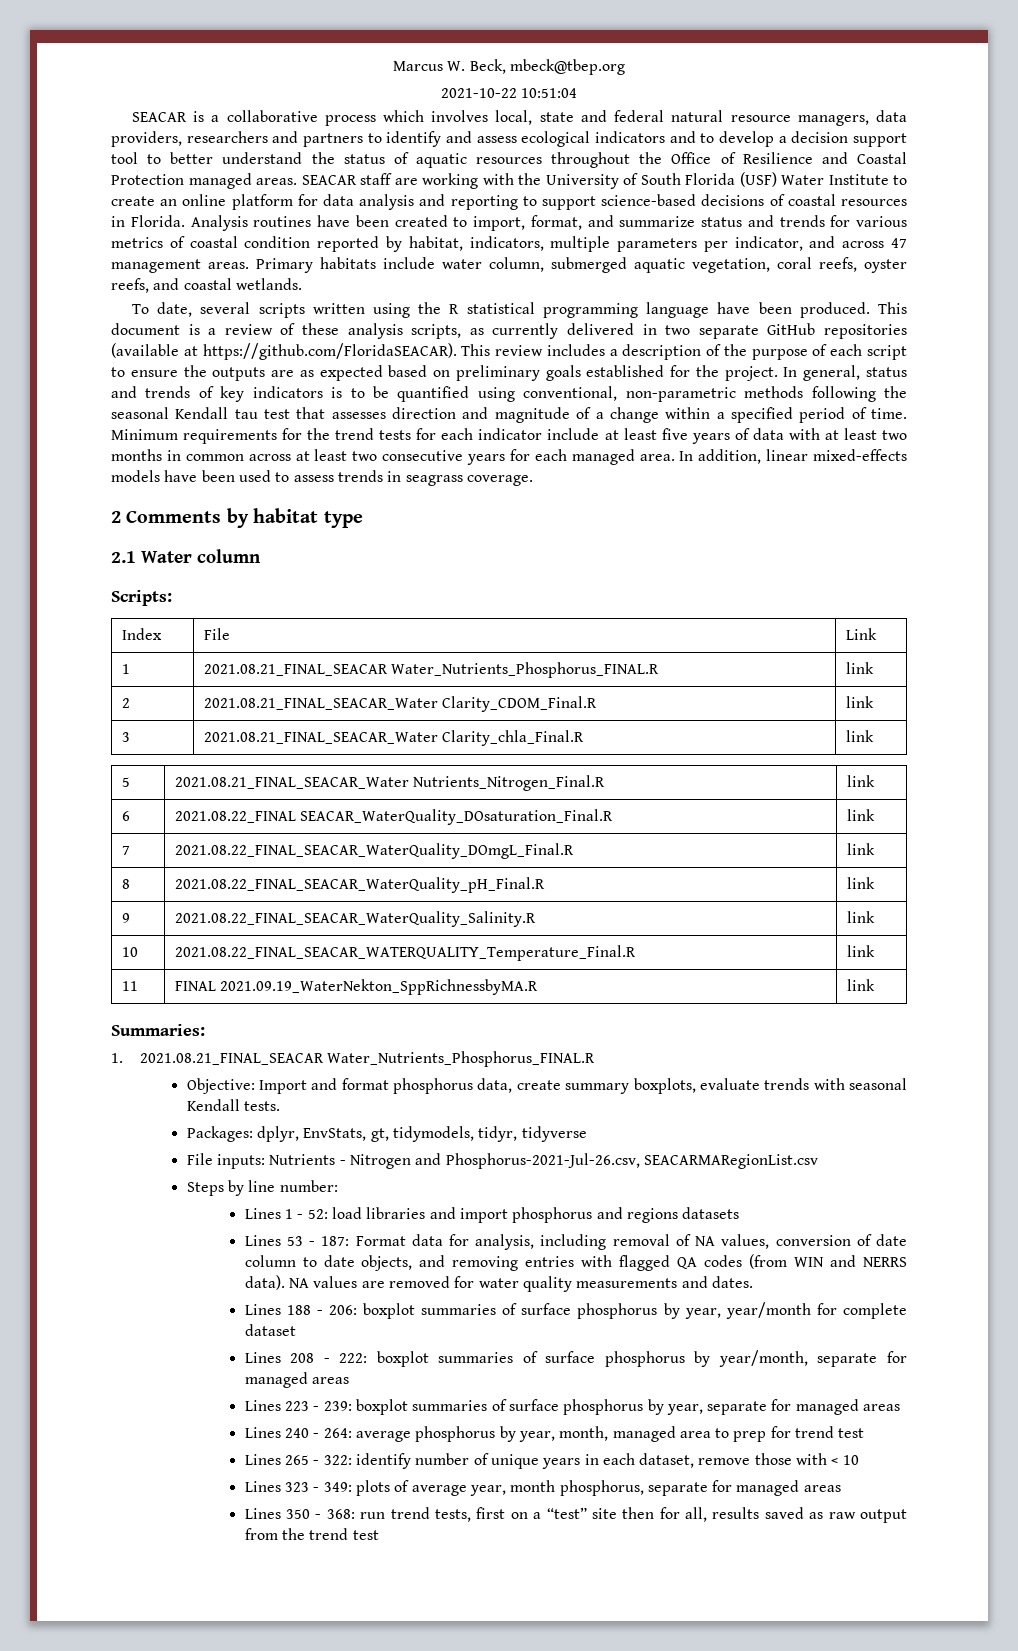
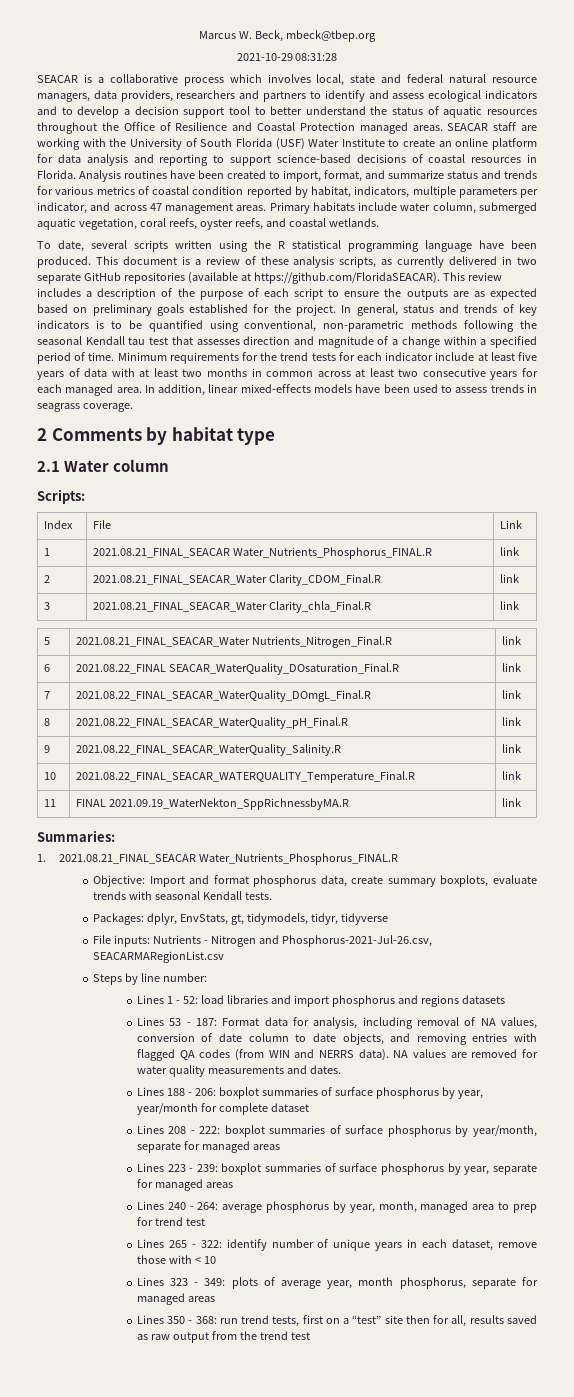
- 2021-10-22 10:51:04
+ 2021-10-29 08:31:28

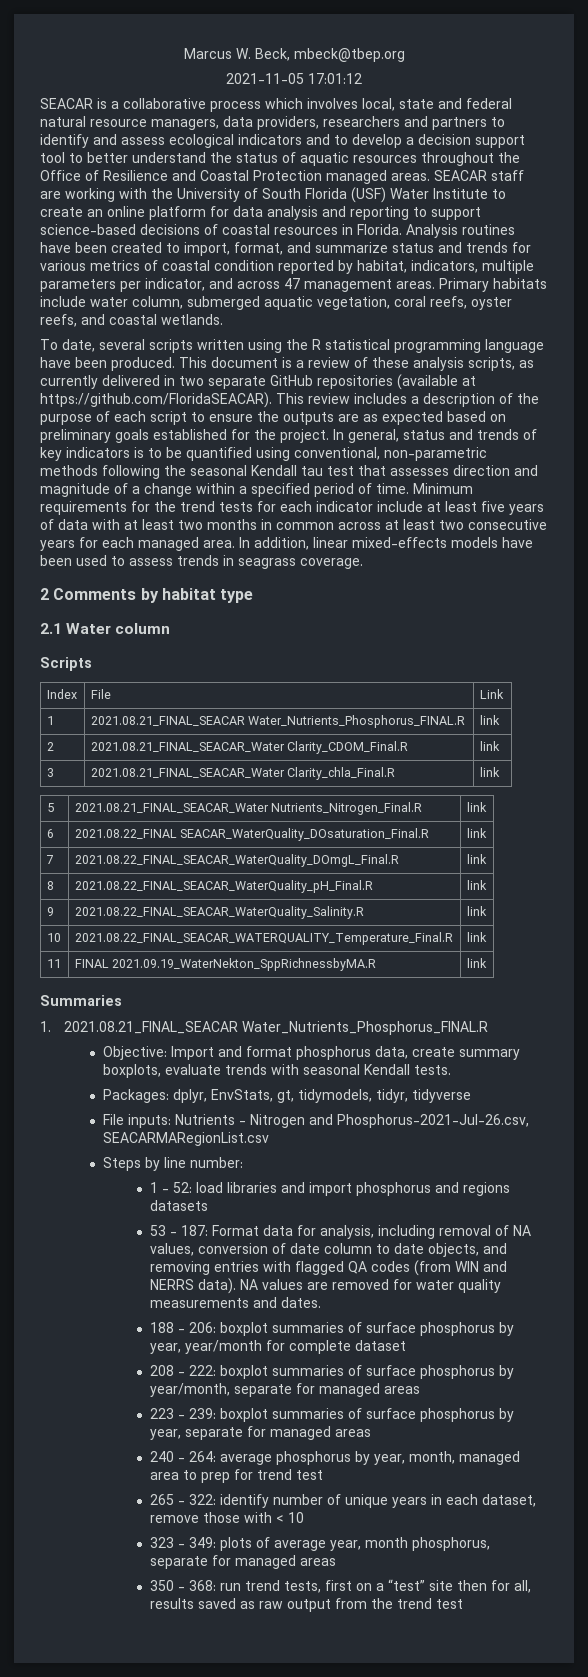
- 2021-10-29 08:31:28
+ 2021-11-05 17:01:12
- Scripts:
+ Scripts
- Summaries:
+ Summaries
- Lines 1 - 52: load libraries and import phosphorus and regions datasets
+ 1 - 52: load libraries and import phosphorus and regions datasets
- Lines 53 - 187: Format data for analysis, including removal of NA values, conversion of date column to date objects, and removing entries with flagged QA codes (from WIN and NERRS data).
+ 53 - 187: Format data for analysis, including removal of NA values, conversion of date column to date objects, and removing entries with flagged QA codes (from WIN and NERRS data).
- Lines 188 - 206: boxplot summaries of surface phosphorus by year, year/month for complete dataset
+ 188 - 206: boxplot summaries of surface phosphorus by year, year/month for complete dataset
- Lines 208 - 222: boxplot summaries of surface phosphorus by year/month, separate for managed areas
+ 208 - 222: boxplot summaries of surface phosphorus by year/month, separate for managed areas
- Lines 223 - 239: boxplot summaries of surface phosphorus by year, separate for managed areas
+ 223 - 239: boxplot summaries of surface phosphorus by year, separate for managed areas
- Lines 240 - 264: average phosphorus by year, month, managed area to prep for trend test
+ 240 - 264: average phosphorus by year, month, managed area to prep for trend test
- Lines 265 - 322: identify number of unique years in each dataset, remove those with < 10
+ 265 - 322: identify number of unique years in each dataset, remove those with < 10
- Lines 323 - 349: plots of average year, month phosphorus, separate for managed areas
+ 323 - 349: plots of average year, month phosphorus, separate for managed areas
- Lines 350 - 368: run trend tests, first on a “test” site then for all, results saved as raw output from the trend test
+ 350 - 368: run trend tests, first on a “test” site then for all, results saved as raw output from the trend test

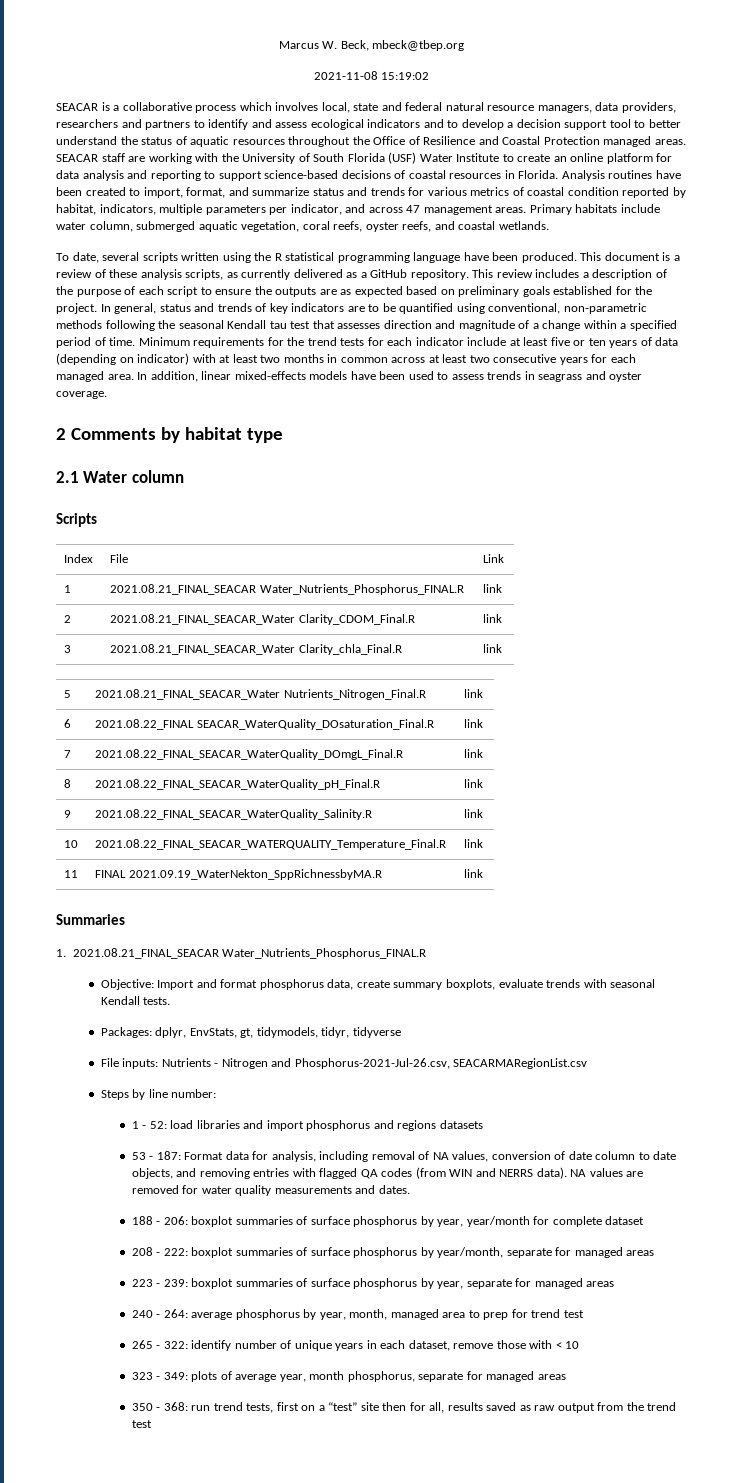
- 2021-11-05 17:01:12
+ 2021-11-08 15:19:02
- This document is a review of these analysis scripts, as currently delivered in two separate GitHub repositories (available at https://github.com/FloridaSEACAR). This review includes a description of the purpose of each script to ensure the outputs are as expected based on preliminary goals established for the project.
+ This document is a review of these analysis scripts, as currently delivered as a GitHub repository. This review includes a description of the purpose of each script to ensure the outputs are as expected based on preliminary goals established for the project.
- In general, status and trends of key indicators is to be quantified using conventional, non-parametric methods following the seasonal Kendall tau test that assesses direction and magnitude of a change within a specified period of time.
+ In general, status and trends of key indicators are to be quantified using conventional, non-parametric methods following the seasonal Kendall tau test that assesses direction and magnitude of a change within a specified period of time.
- Minimum requirements for the trend tests for each indicator include at least five years of data with at least two months in common across at least two consecutive years for each managed area.
+ Minimum requirements for the trend tests for each indicator include at least five or ten years of data (depending on indicator) with at least two months in common across at least two consecutive years for each managed area.
- In addition, linear mixed-effects models have been used to assess trends in seagrass coverage.
+ In addition, linear mixed-effects models have been used to assess trends in seagrass and oyster coverage.

